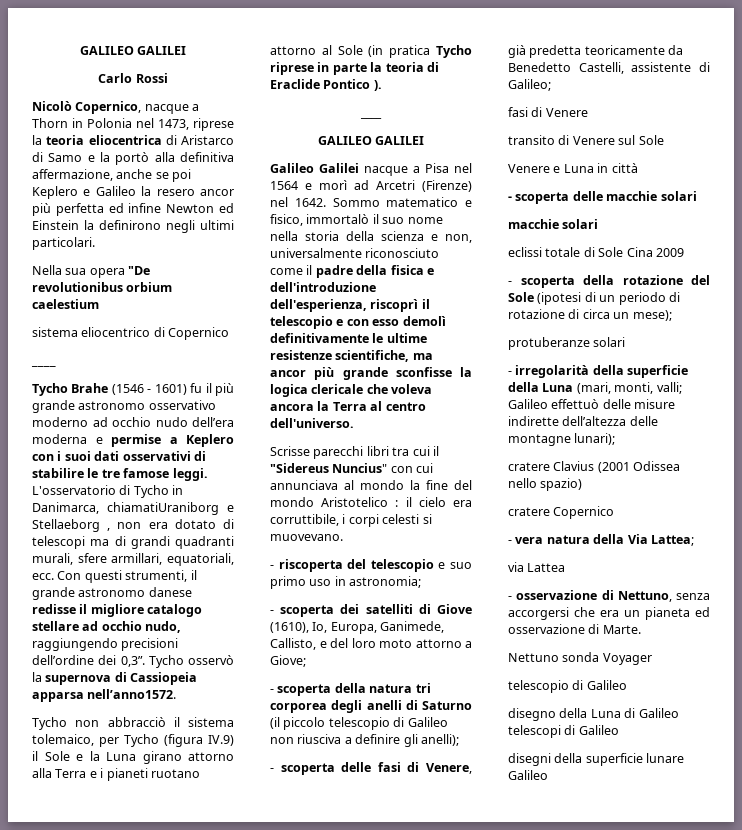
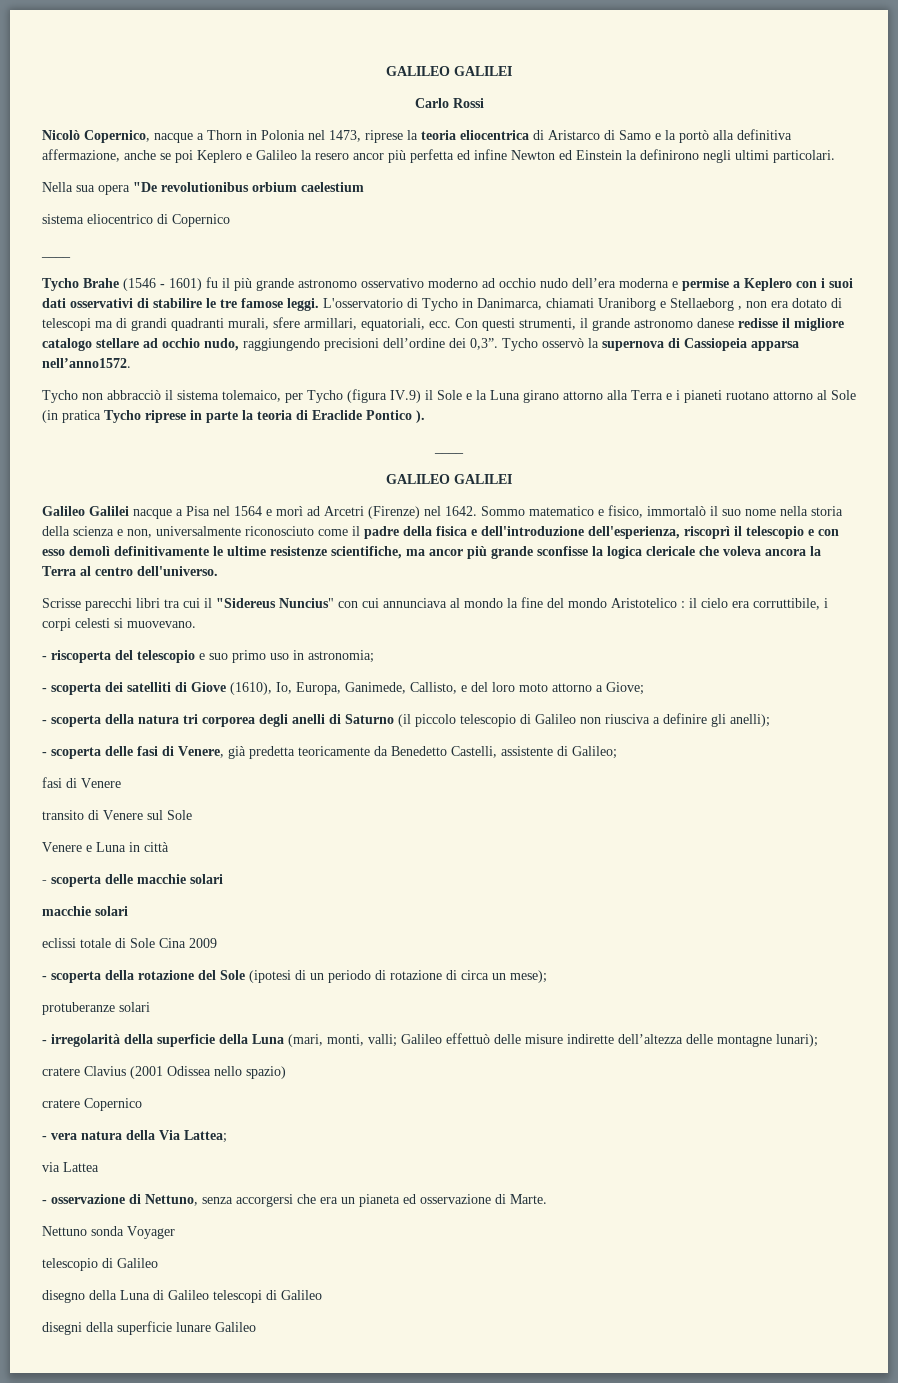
- L'osservatorio di Tycho in Danimarca, chiamatiUraniborg e Stellaeborg , non era dotato di telescopi ma di grandi quadranti murali, sfere armillari, equatoriali, ecc.
+ L'osservatorio di Tycho in Danimarca, chiamati Uraniborg e Stellaeborg , non era dotato di telescopi ma di grandi quadranti murali, sfere armillari, equatoriali, ecc.

